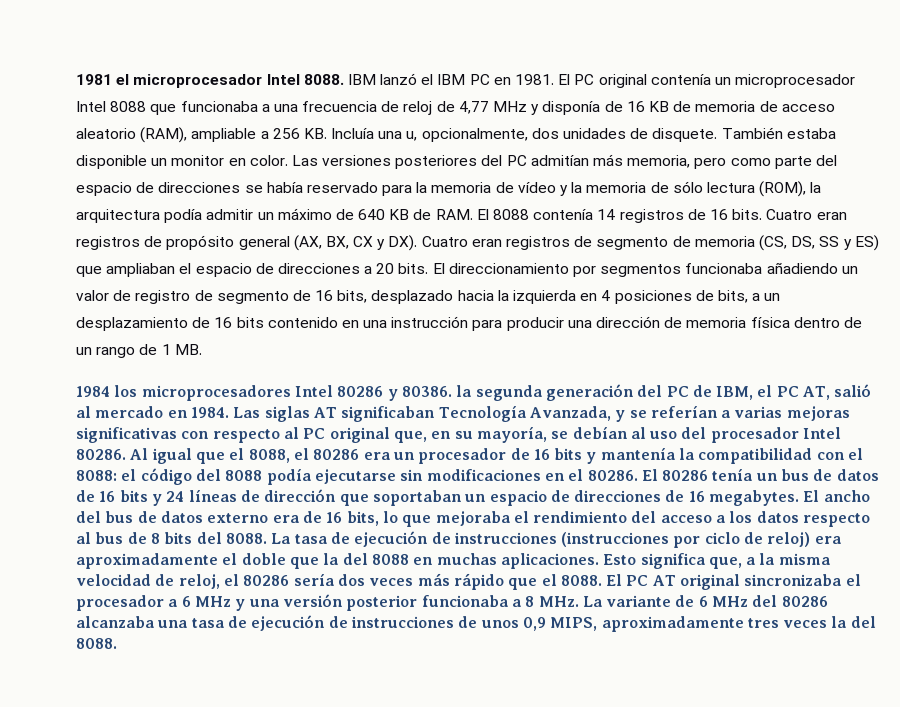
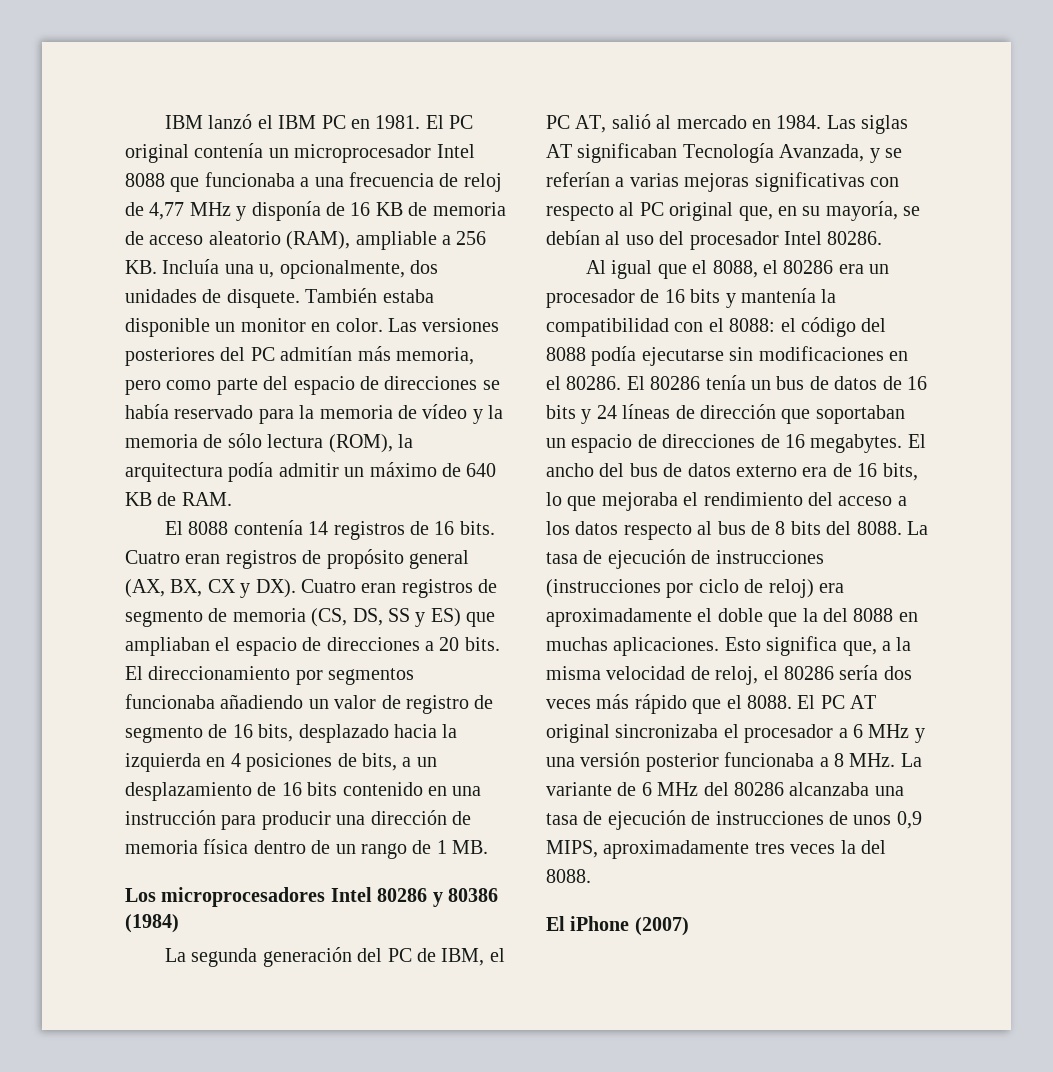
- 1981 el microprocesador Intel 8088.
- Las versiones posteriores del PC admitían más memoria, pero como parte del espacio de direcciones se había reservado para la memoria de vídeo y la memoria de sólo lectura (ROM), la arquitectura podía admitir un máximo de 640 KB de RAM. El 8088 contenía 14 registros de 16 bits.
+ Las versiones posteriores del PC admitían más memoria, pero como parte del espacio de direcciones se había reservado para la memoria de vídeo y la memoria de sólo lectura (ROM), la arquitectura podía admitir un máximo de 640 KB de RAM.
+ El 8088 contenía 14 registros de 16 bits.
- 1984 los microprocesadores Intel 80286 y 80386. la segunda generación del PC de IBM, el PC AT, salió al mercado en 1984.
+ Los microprocesadores Intel 80286 y 80386 (1984)
+ La segunda generación del PC de IBM, el PC AT, salió al mercado en 1984.
- Las siglas AT significaban Tecnología Avanzada, y se referían a varias mejoras significativas con respecto al PC original que, en su mayoría, se debían al uso del procesador Intel 80286. Al igual que el 8088, el 80286 era un procesador de 16 bits y mantenía la compatibilidad con el 8088:
+ Las siglas AT significaban Tecnología Avanzada, y se referían a varias mejoras significativas con respecto al PC original que, en su mayoría, se debían al uso del procesador Intel 80286.
+ Al igual que el 8088, el 80286 era un procesador de 16 bits y mantenía la compatibilidad con el 8088:
+ El iPhone (2007)

